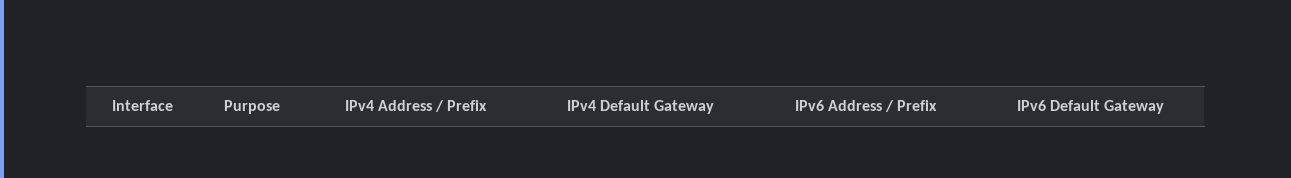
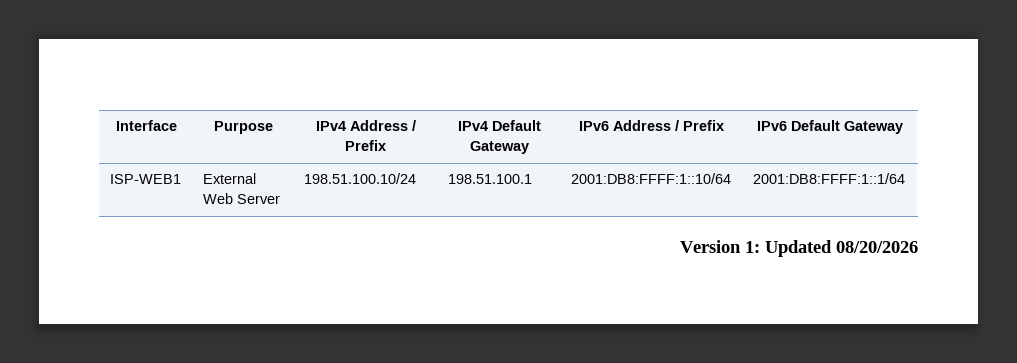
+ ISP-WEB1 | External Web Server | 198.51.100.10/24 | 198.51.100.1 | 2001:DB8:FFFF:1::10/64 | 2001:DB8:FFFF:1::1/64
+ Version 1: Updated 08/20/2026

